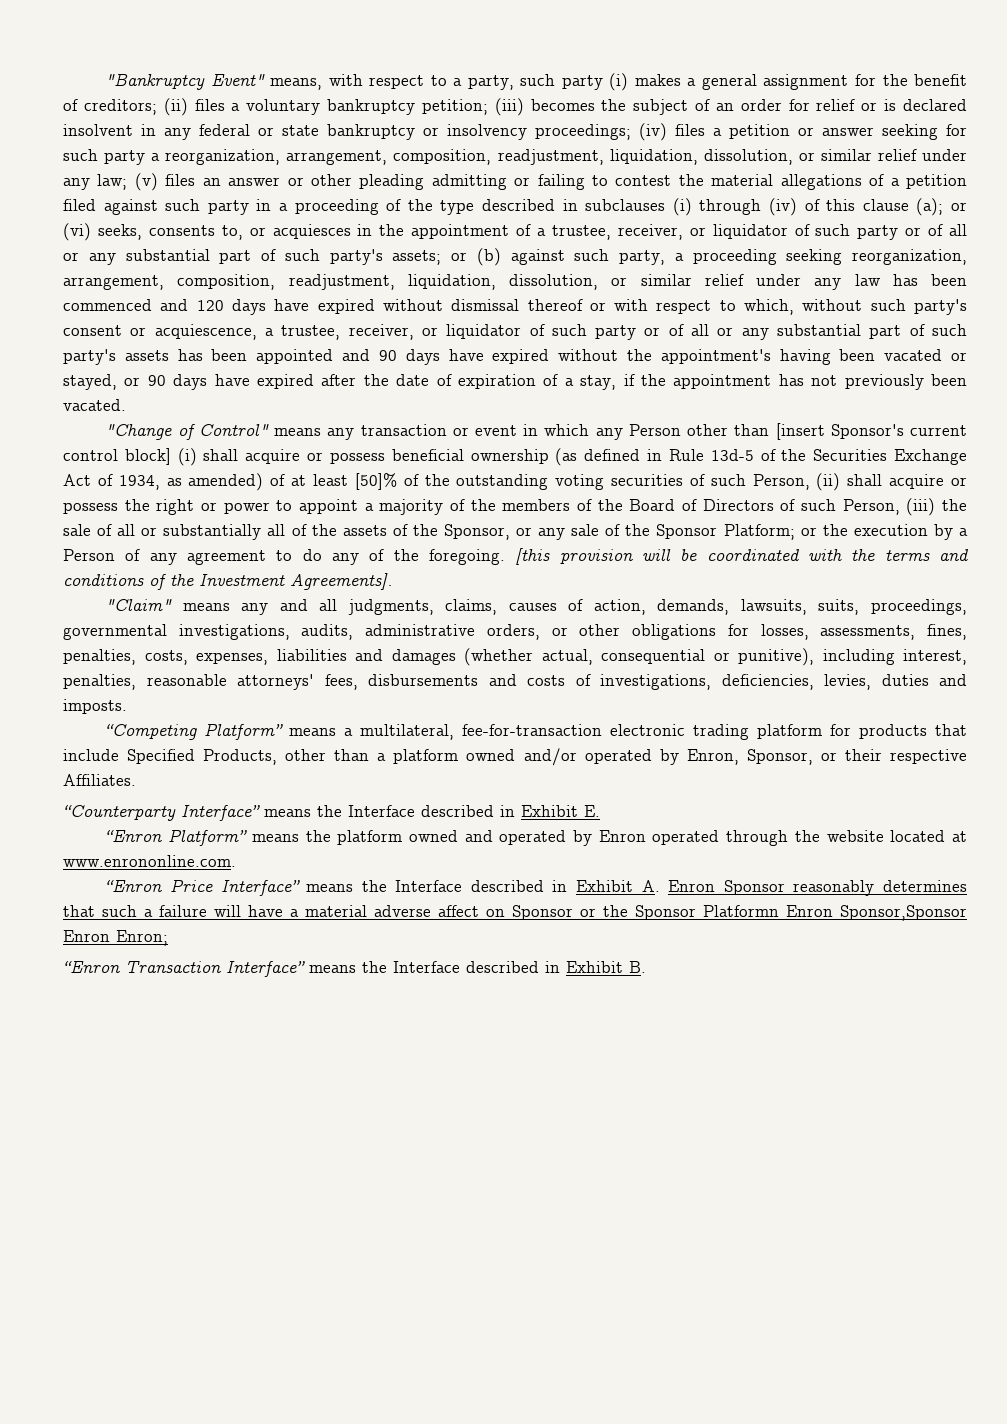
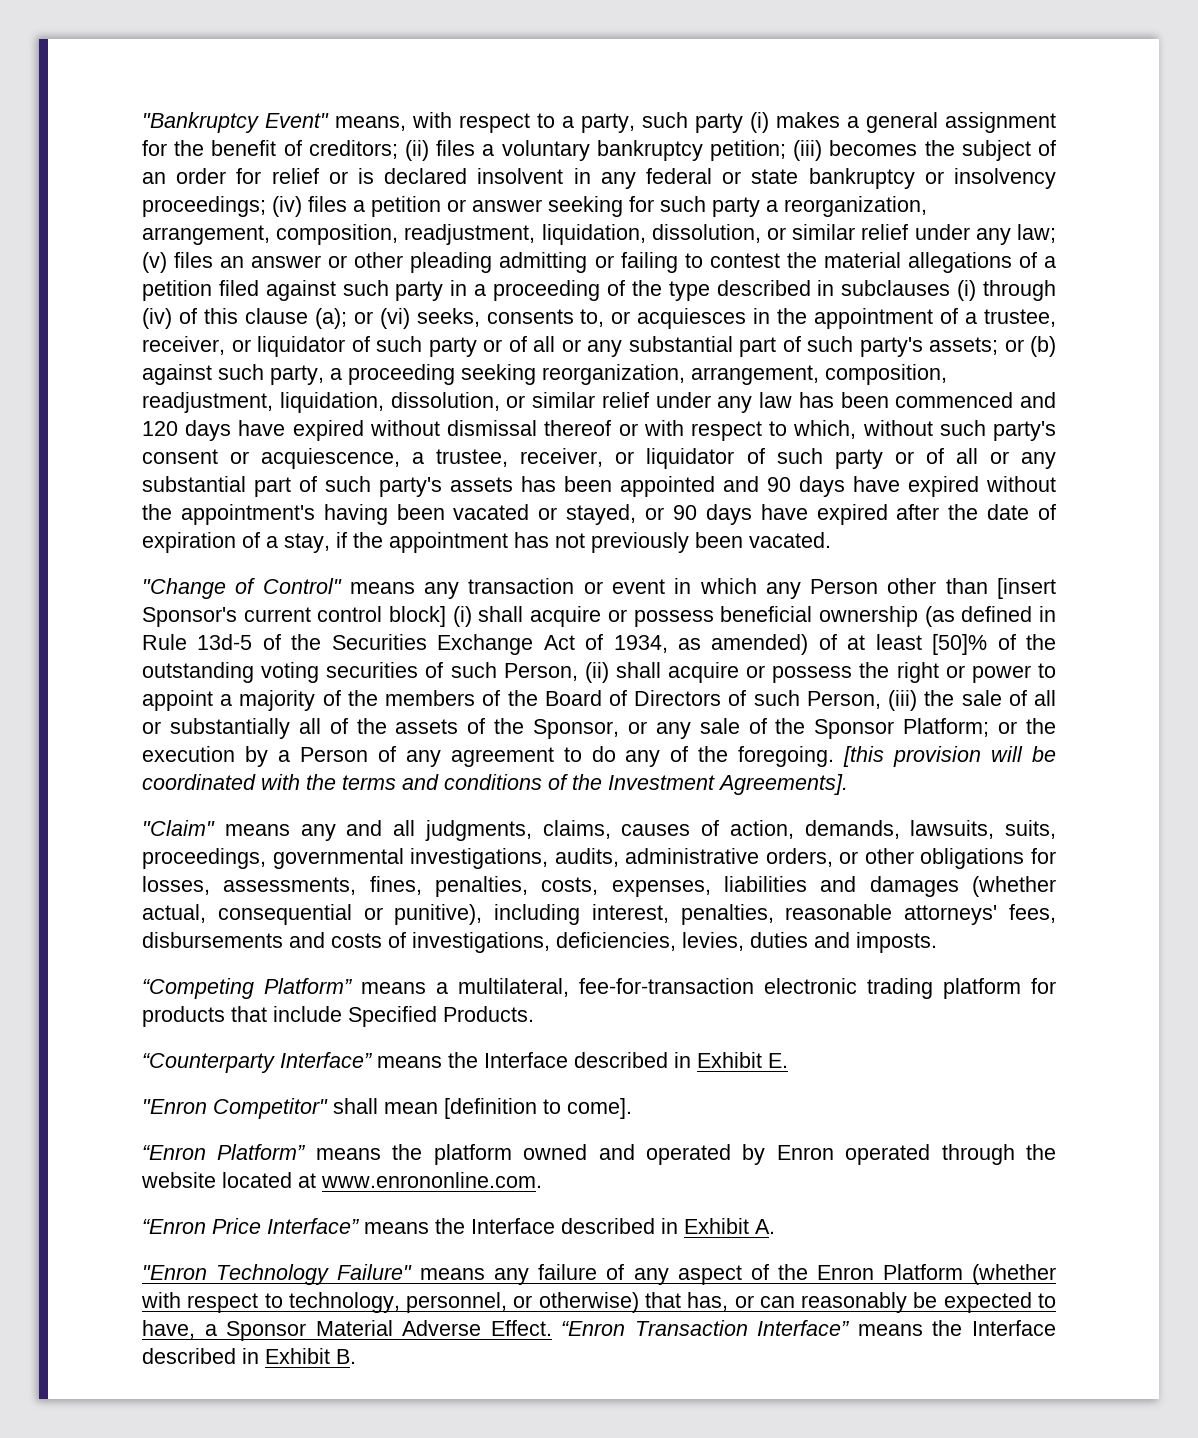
- “Competing Platform” means a multilateral, fee-for-transaction electronic trading platform for products that include Specified Products, other than a platform owned and/or operated by Enron, Sponsor, or their respective Affiliates.
+ “Competing Platform” means a multilateral, fee-for-transaction electronic trading platform for products that include Specified Products.
+ "Enron Competitor" shall mean [definition to come].
- “Enron Price Interface” means the Interface described in Exhibit A. Enron Sponsor reasonably determines that such a failure will have a material adverse affect on Sponsor or the Sponsor Platformn Enron Sponsor,Sponsor Enron Enron;
- “Enron Transaction Interface” means the Interface described in Exhibit B.
+ “Enron Price Interface” means the Interface described in Exhibit A.
+ "Enron Technology Failure" means any failure of any aspect of the Enron Platform (whether with respect to technology, personnel, or otherwise) that has, or can reasonably be expected to have, a Sponsor Material Adverse Effect. “Enron Transaction Interface” means the Interface described in Exhibit B.

